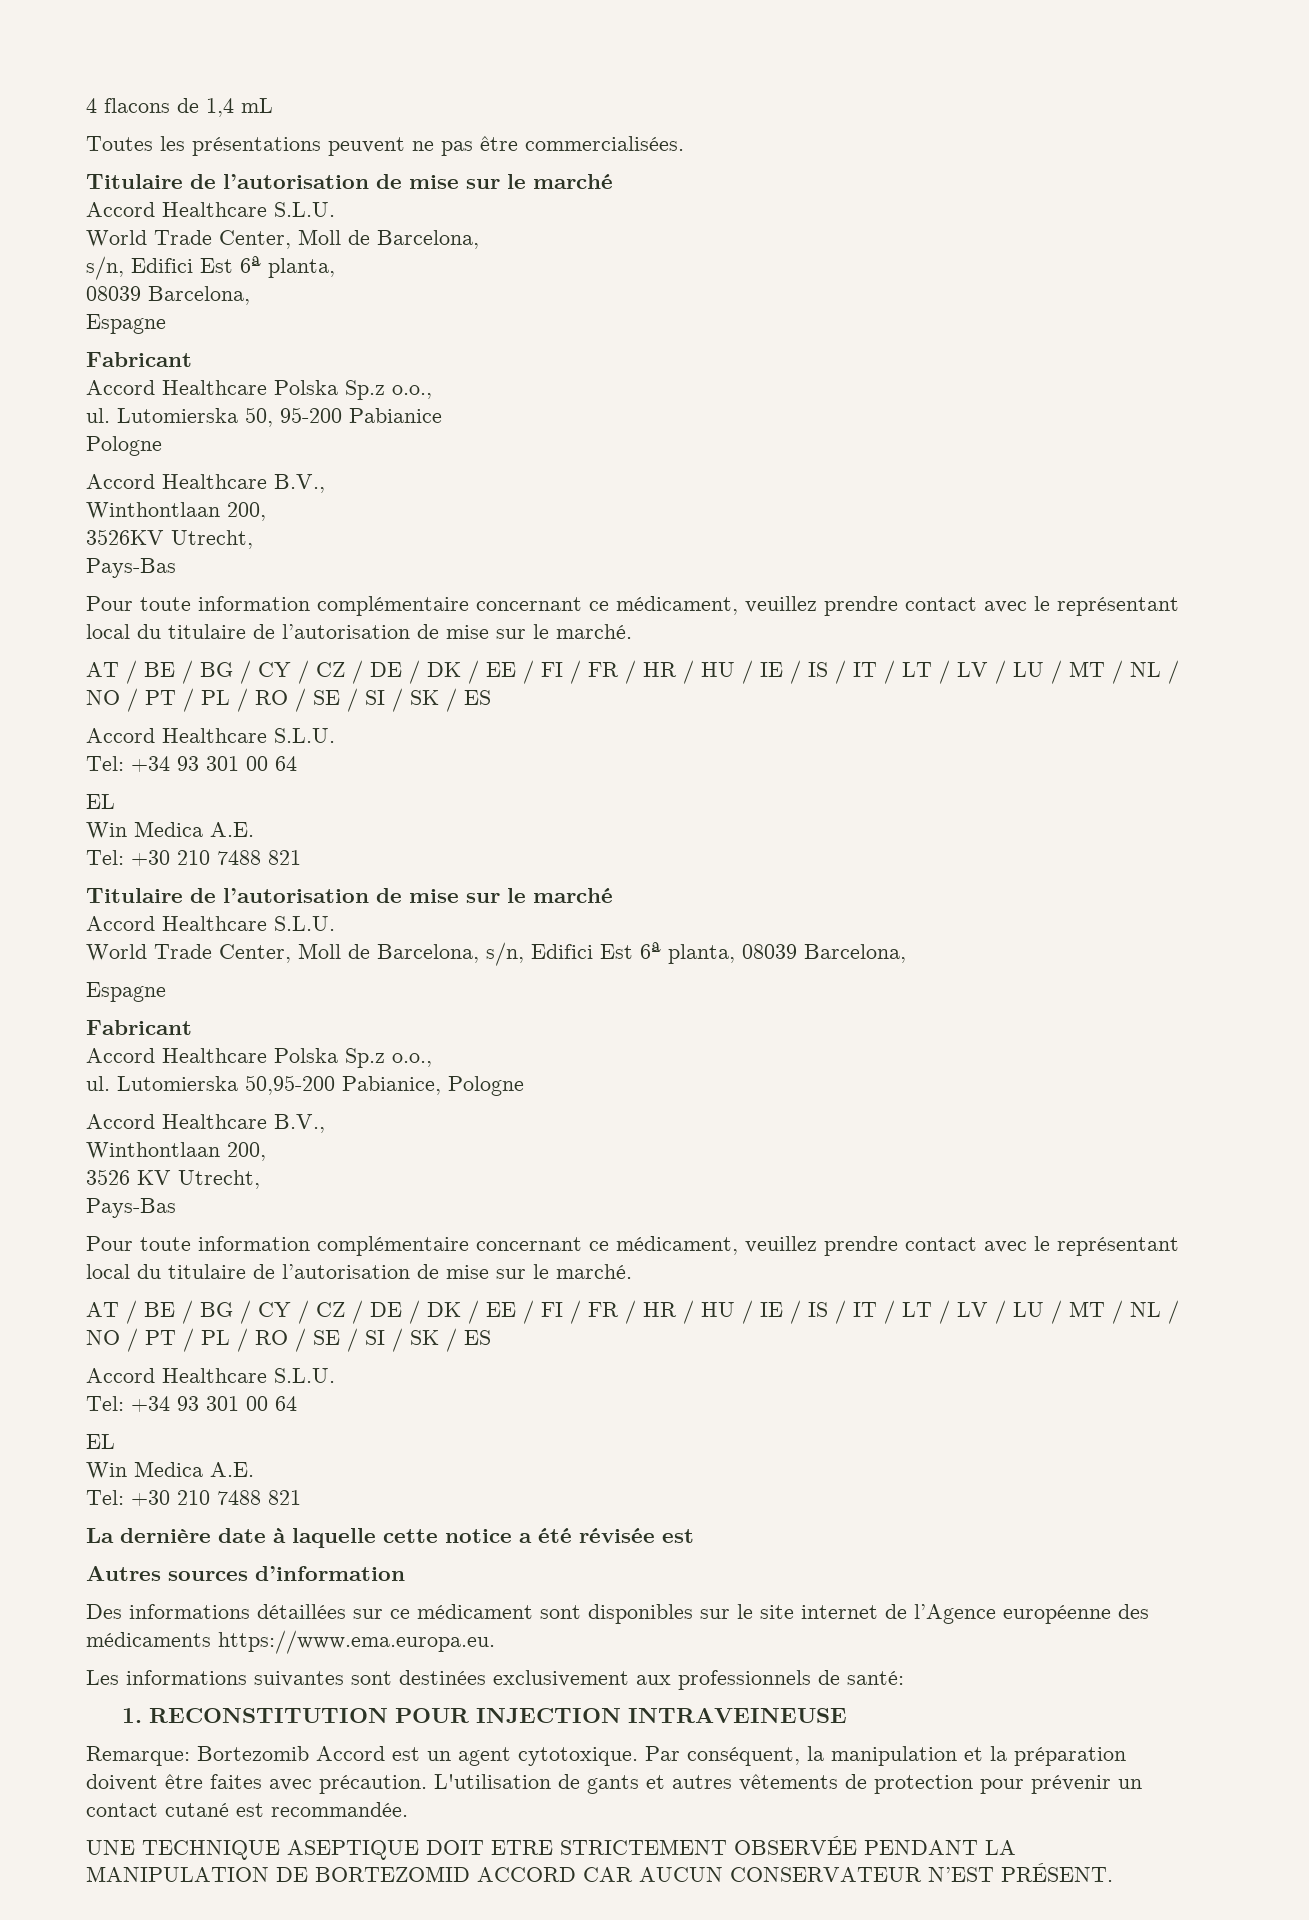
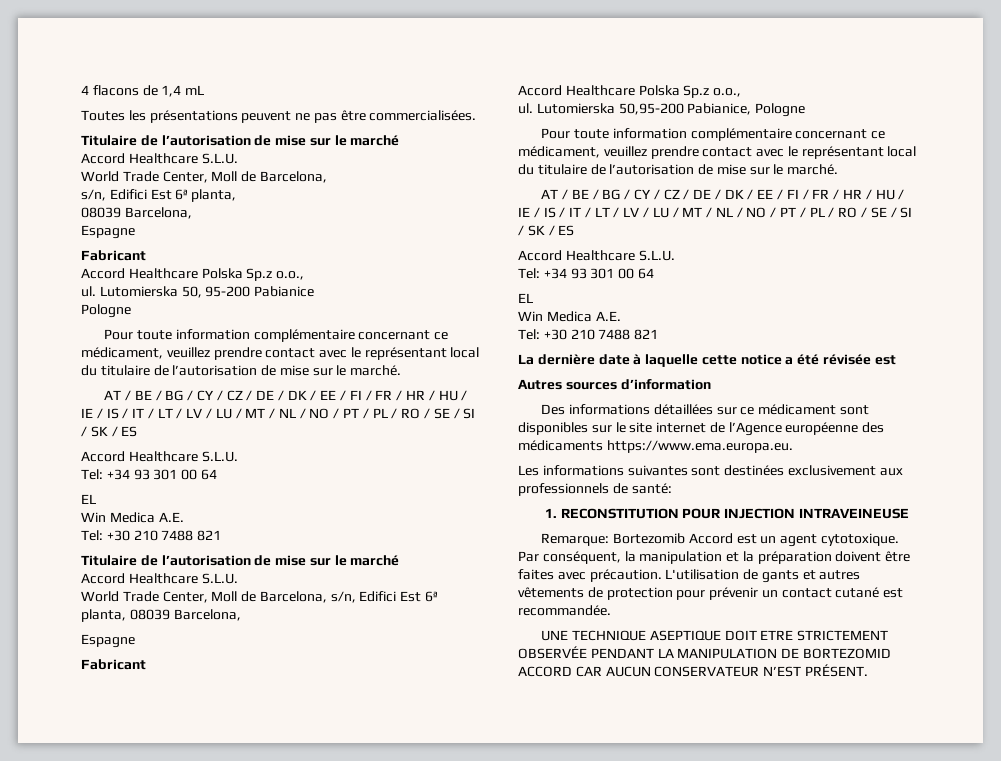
  Lutomierska 50, 95-200 Pabianice
  Pologne
- Accord Healthcare B.V.,
- Winthontlaan 200,
- 3526KV Utrecht,
- Pays-Bas
  Lutomierska 50,95-200 Pabianice, Pologne
- Accord Healthcare B.V.,
- Winthontlaan 200,
- 3526 KV Utrecht,
- Pays-Bas

